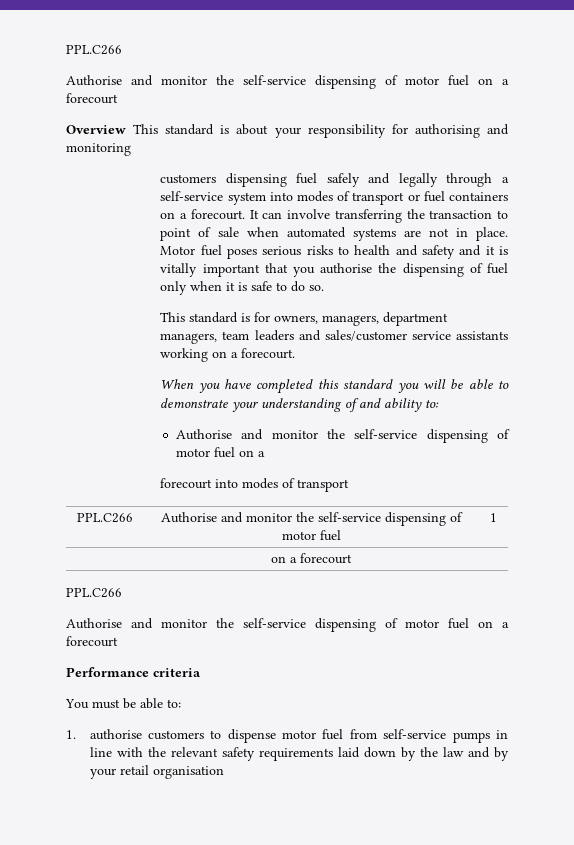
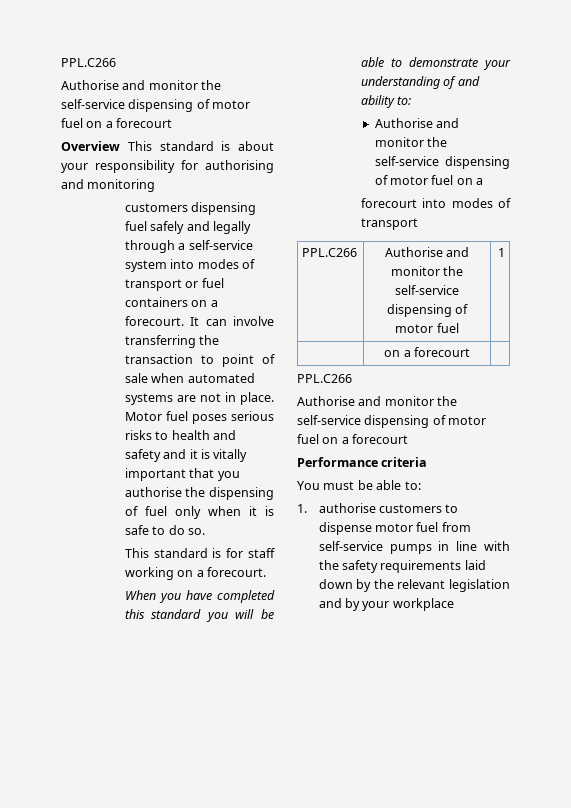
- This standard is for owners, managers, department managers, team leaders and sales/customer service assistants working on a forecourt.
+ This standard is for staff working on a forecourt.
- 1. authorise customers to dispense motor fuel from self-service pumps in line with the relevant safety requirements laid down by the law and by your retail organisation
+ 1. authorise customers to dispense motor fuel from self-service pumps in line with the safety requirements laid down by the relevant legislation and by your workplace

